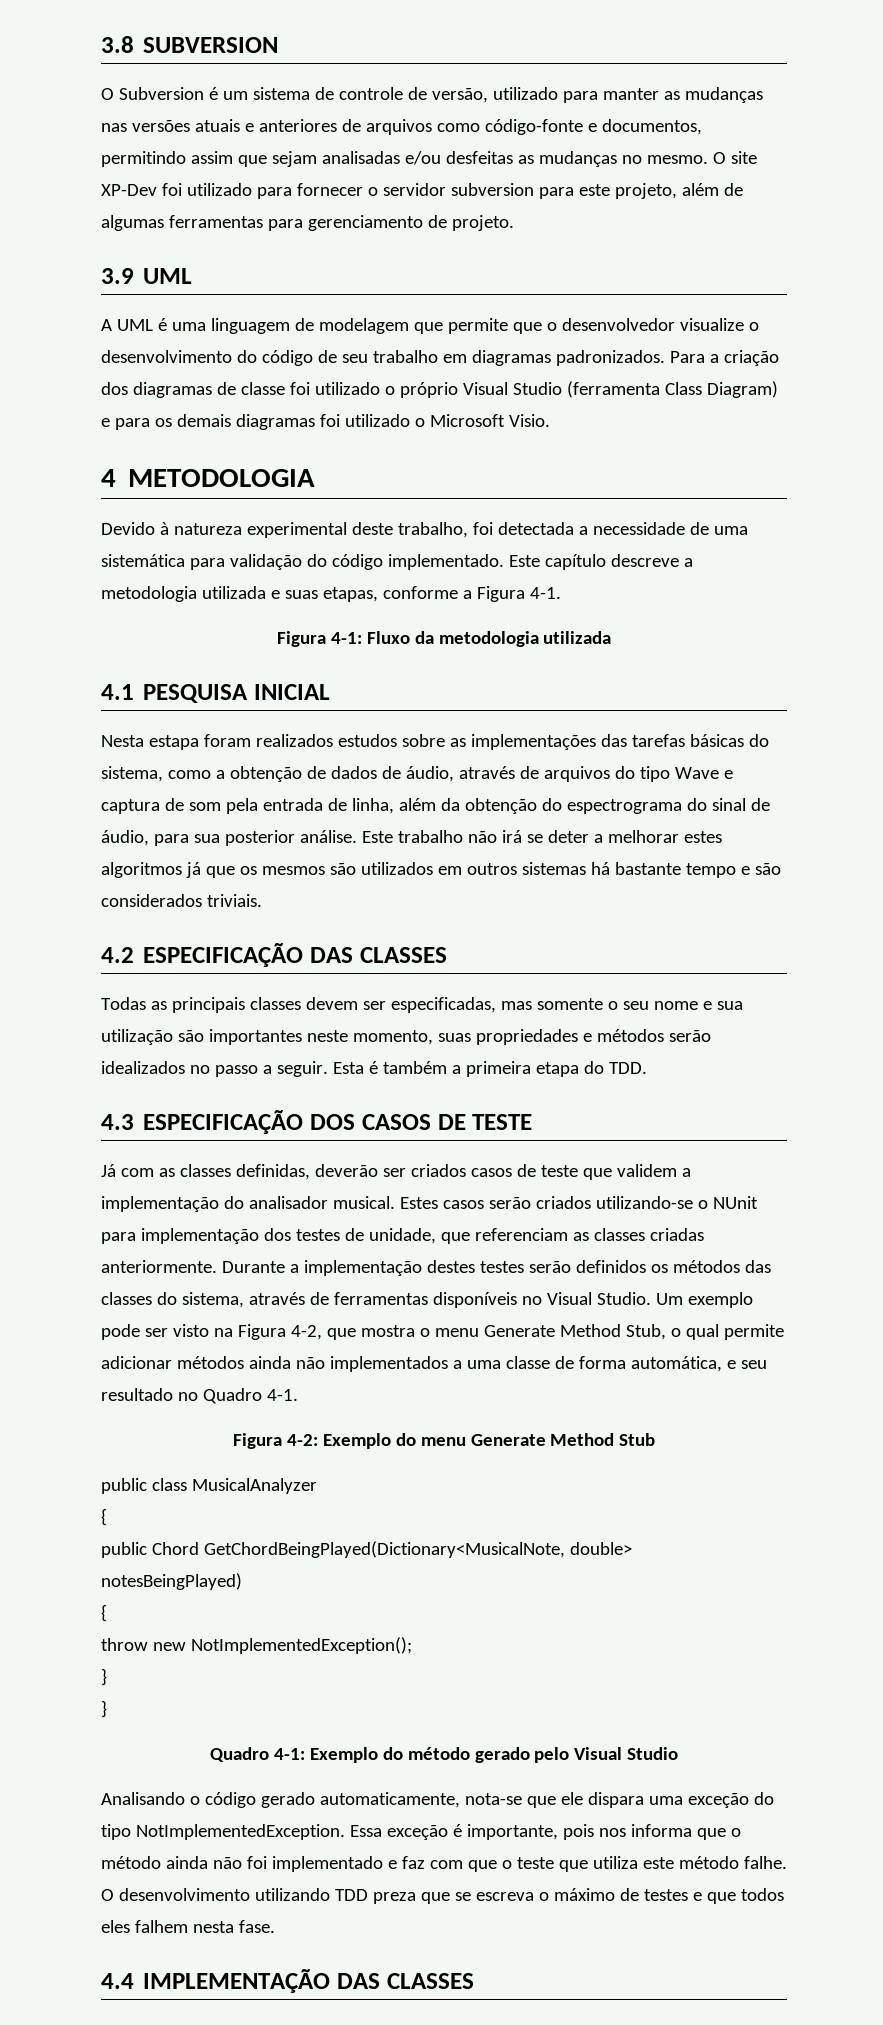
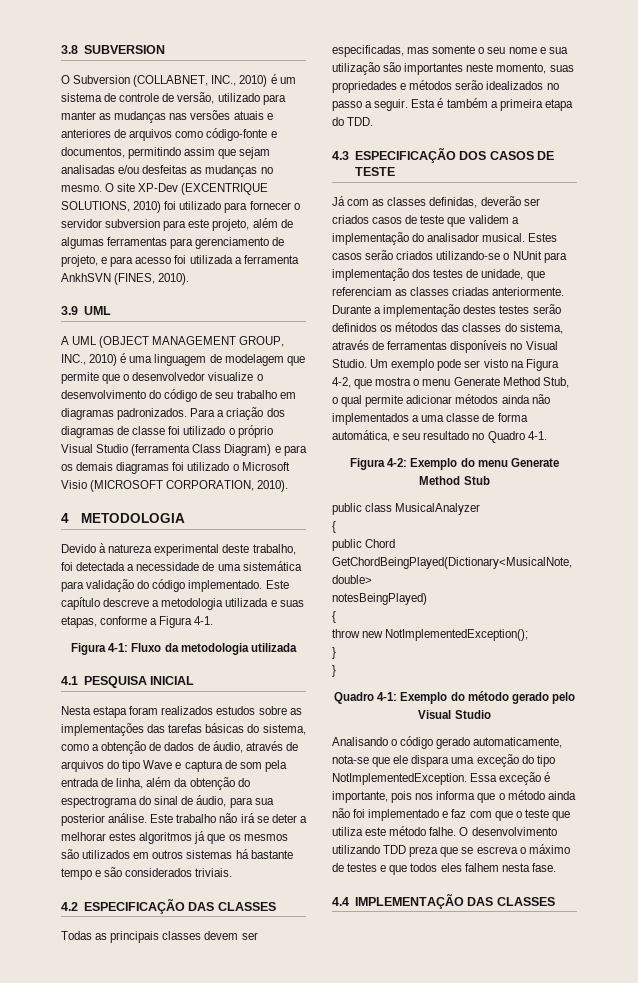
- O Subversion é um sistema de controle de versão, utilizado para manter as mudanças nas versões atuais e anteriores de arquivos como código-fonte e documentos, permitindo assim que sejam analisadas e/ou desfeitas as mudanças no mesmo.
+ O Subversion (COLLABNET, INC., 2010) é um sistema de controle de versão, utilizado para manter as mudanças nas versões atuais e anteriores de arquivos como código-fonte e documentos, permitindo assim que sejam analisadas e/ou desfeitas as mudanças no mesmo.
- O site XP-Dev foi utilizado para fornecer o servidor subversion para este projeto, além de algumas ferramentas para gerenciamento de projeto.
+ O site XP-Dev (EXCENTRIQUE SOLUTIONS, 2010) foi utilizado para fornecer o servidor subversion para este projeto, além de algumas ferramentas para gerenciamento de projeto, e para acesso foi utilizada a ferramenta AnkhSVN (FINES, 2010).
- A UML é uma linguagem de modelagem que permite que o desenvolvedor visualize o desenvolvimento do código de seu trabalho em diagramas padronizados.
+ A UML (OBJECT MANAGEMENT GROUP, INC., 2010) é uma linguagem de modelagem que permite que o desenvolvedor visualize o desenvolvimento do código de seu trabalho em diagramas padronizados.
- Para a criação dos diagramas de classe foi utilizado o próprio Visual Studio (ferramenta Class Diagram) e para os demais diagramas foi utilizado o Microsoft Visio.
+ Para a criação dos diagramas de classe foi utilizado o próprio Visual Studio (ferramenta Class Diagram) e para os demais diagramas foi utilizado o Microsoft Visio (MICROSOFT CORPORATION, 2010).

